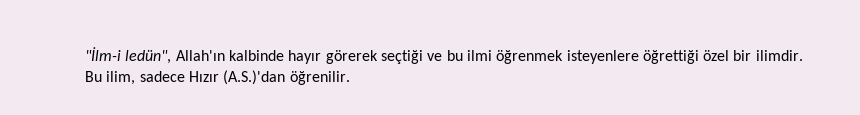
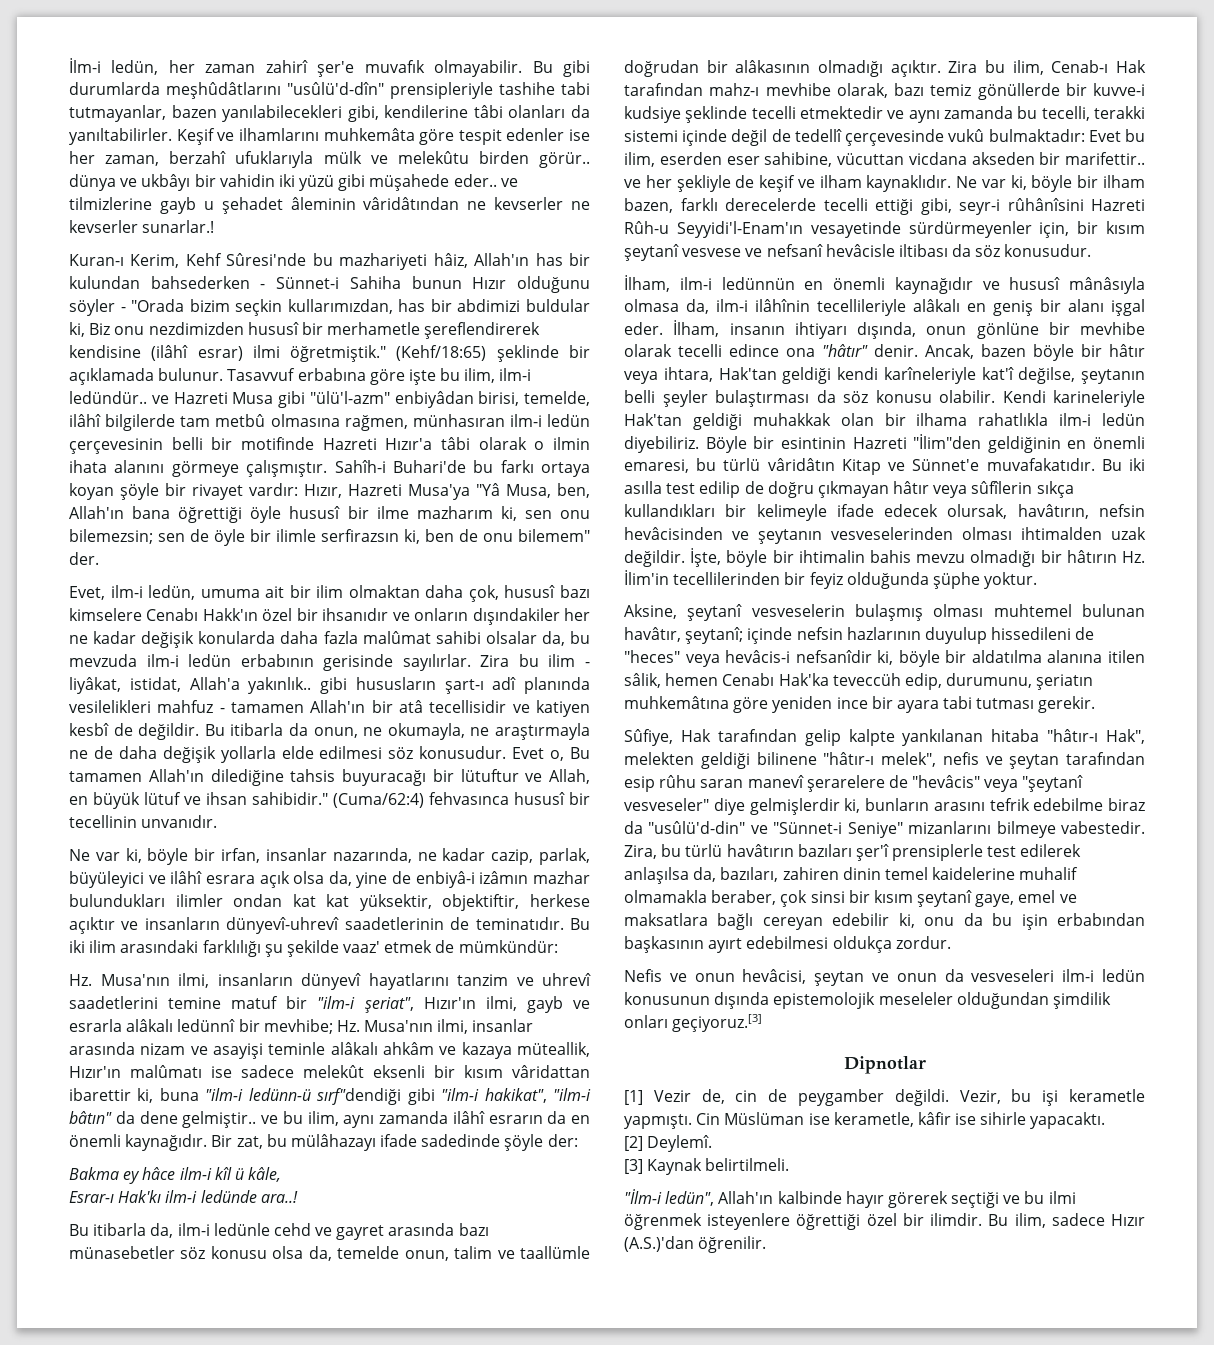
+ İlm-i ledün, her zaman zahirî şer'e muvafık olmayabilir. Bu gibi durumlarda meşhûdâtlarını "usûlü'd-dîn" prensipleriyle tashihe tabi tutmayanlar, bazen yanılabilecekleri gibi, kendilerine tâbi olanları da yanıltabilirler. Keşif ve ilhamlarını muhkemâta göre tespit edenler ise her zaman, berzahî ufuklarıyla mülk ve melekûtu birden görür.. dünya ve ukbâyı bir vahidin iki yüzü gibi müşahede eder.. ve tilmizlerine gayb u şehadet âleminin vâridâtından ne kevserler ne kevserler sunarlar.!
+ Kuran-ı Kerim, Kehf Sûresi'nde bu mazhariyeti hâiz, Allah'ın has bir kulundan bahsederken - Sünnet-i Sahiha bunun Hızır olduğunu söyler - "Orada bizim seçkin kullarımızdan, has bir abdimizi buldular ki, Biz onu nezdimizden hususî bir merhametle şereflendirerek kendisine (ilâhî esrar) ilmi öğretmiştik." (Kehf/18:65) şeklinde bir açıklamada bulunur. Tasavvuf erbabına göre işte bu ilim, ilm-i ledündür.. ve Hazreti Musa gibi "ülü'l-azm" enbiyâdan birisi, temelde, ilâhî bilgilerde tam metbû olmasına rağmen, münhasıran ilm-i ledün çerçevesinin belli bir motifinde Hazreti Hızır'a tâbi olarak o ilmin ihata alanını görmeye çalışmıştır. Sahîh-i Buhari'de bu farkı ortaya koyan şöyle bir rivayet vardır: Hızır, Hazreti Musa'ya "Yâ Musa, ben, Allah'ın bana öğrettiği öyle hususî bir ilme mazharım ki, sen onu bilemezsin; sen de öyle bir ilimle serfirazsın ki, ben de onu bilemem" der.
+ Evet, ilm-i ledün, umuma ait bir ilim olmaktan daha çok, hususî bazı kimselere Cenabı Hakk'ın özel bir ihsanıdır ve onların dışındakiler her ne kadar değişik konularda daha fazla malûmat sahibi olsalar da, bu mevzuda ilm-i ledün erbabının gerisinde sayılırlar. Zira bu ilim - liyâkat, istidat, Allah'a yakınlık.. gibi hususların şart-ı adî planında vesilelikleri mahfuz - tamamen Allah'ın bir atâ tecellisidir ve katiyen kesbî de değildir. Bu itibarla da onun, ne okumayla, ne araştırmayla ne de daha değişik yollarla elde edilmesi söz konusudur. Evet o, Bu tamamen Allah'ın dilediğine tahsis buyuracağı bir lütuftur ve Allah, en büyük lütuf ve ihsan sahibidir." (Cuma/62:4) fehvasınca hususî bir tecellinin unvanıdır.
+ Ne var ki, böyle bir irfan, insanlar nazarında, ne kadar cazip, parlak, büyüleyici ve ilâhî esrara açık olsa da, yine de enbiyâ-i izâmın mazhar bulundukları ilimler ondan kat kat yüksektir, objektiftir, herkese açıktır ve insanların dünyevî-uhrevî saadetlerinin de teminatıdır. Bu iki ilim arasındaki farklılığı şu şekilde vaaz' etmek de mümkündür:
+ Hz. Musa'nın ilmi, insanların dünyevî hayatlarını tanzim ve uhrevî saadetlerini temine matuf bir "ilm-i şeriat", Hızır'ın ilmi, gayb ve esrarla alâkalı ledünnî bir mevhibe; Hz. Musa'nın ilmi, insanlar arasında nizam ve asayişi teminle alâkalı ahkâm ve kazaya müteallik, Hızır'ın malûmatı ise sadece melekût eksenli bir kısım vâridattan ibarettir ki, buna "ilm-i ledünn-ü sırf"dendiği gibi "ilm-i hakikat", "ilm-i bâtın" da dene gelmiştir.. ve bu ilim, aynı zamanda ilâhî esrarın da en önemli kaynağıdır. Bir zat, bu mülâhazayı ifade sadedinde şöyle der:
+ Bakma ey hâce ilm-i kîl ü kâle,
+ Esrar-ı Hak'kı ilm-i ledünde ara..!
+ Bu itibarla da, ilm-i ledünle cehd ve gayret arasında bazı münasebetler söz konusu olsa da, temelde onun, talim ve taallümle doğrudan bir alâkasının olmadığı açıktır. Zira bu ilim, Cenab-ı Hak tarafından mahz-ı mevhibe olarak, bazı temiz gönüllerde bir kuvve-i kudsiye şeklinde tecelli etmektedir ve aynı zamanda bu tecelli, terakki sistemi içinde değil de tedellî çerçevesinde vukû bulmaktadır: Evet bu ilim, eserden eser sahibine, vücuttan vicdana akseden bir marifettir.. ve her şekliyle de keşif ve ilham kaynaklıdır. Ne var ki, böyle bir ilham bazen, farklı derecelerde tecelli ettiği gibi, seyr-i rûhânîsini Hazreti Rûh-u Seyyidi'l-Enam'ın vesayetinde sürdürmeyenler için, bir kısım şeytanî vesvese ve nefsanî hevâcisle iltibası da söz konusudur.
+ İlham, ilm-i ledünnün en önemli kaynağıdır ve hususî mânâsıyla olmasa da, ilm-i ilâhînin tecellileriyle alâkalı en geniş bir alanı işgal eder. İlham, insanın ihtiyarı dışında, onun gönlüne bir mevhibe olarak tecelli edince ona "hâtır" denir. Ancak, bazen böyle bir hâtır veya ihtara, Hak'tan geldiği kendi karîneleriyle kat'î değilse, şeytanın belli şeyler bulaştırması da söz konusu olabilir. Kendi karineleriyle Hak'tan geldiği muhakkak olan bir ilhama rahatlıkla ilm-i ledün diyebiliriz. Böyle bir esintinin Hazreti "İlim"den geldiğinin en önemli emaresi, bu türlü vâridâtın Kitap ve Sünnet'e muvafakatıdır. Bu iki asılla test edilip de doğru çıkmayan hâtır veya sûfîlerin sıkça kullandıkları bir kelimeyle ifade edecek olursak, havâtırın, nefsin hevâcisinden ve şeytanın vesveselerinden olması ihtimalden uzak değildir. İşte, böyle bir ihtimalin bahis mevzu olmadığı bir hâtırın Hz. İlim'in tecellilerinden bir feyiz olduğunda şüphe yoktur.
+ Aksine, şeytanî vesveselerin bulaşmış olması muhtemel bulunan havâtır, şeytanî; içinde nefsin hazlarının duyulup hissedileni de "heces" veya hevâcis-i nefsanîdir ki, böyle bir aldatılma alanına itilen sâlik, hemen Cenabı Hak'ka teveccüh edip, durumunu, şeriatın muhkemâtına göre yeniden ince bir ayara tabi tutması gerekir.
+ Sûfiye, Hak tarafından gelip kalpte yankılanan hitaba "hâtır-ı Hak", melekten geldiği bilinene "hâtır-ı melek", nefis ve şeytan tarafından esip rûhu saran manevî şerarelere de "hevâcis" veya "şeytanî vesveseler" diye gelmişlerdir ki, bunların arasını tefrik edebilme biraz da "usûlü'd-din" ve "Sünnet-i Seniye" mizanlarını bilmeye vabestedir. Zira, bu türlü havâtırın bazıları şer'î prensiplerle test edilerek anlaşılsa da, bazıları, zahiren dinin temel kaidelerine muhalif olmamakla beraber, çok sinsi bir kısım şeytanî gaye, emel ve maksatlara bağlı cereyan edebilir ki, onu da bu işin erbabından başkasının ayırt edebilmesi oldukça zordur.
+ Nefis ve onun hevâcisi, şeytan ve onun da vesveseleri ilm-i ledün konusunun dışında epistemolojik meseleler olduğundan şimdilik onları geçiyoruz.[3]
+ Dipnotlar
+ [1] Vezir de, cin de peygamber değildi. Vezir, bu işi kerametle yapmıştı. Cin Müslüman ise kerametle, kâfir ise sihirle yapacaktı.
+ [2] Deylemî.
+ [3] Kaynak belirtilmeli.

